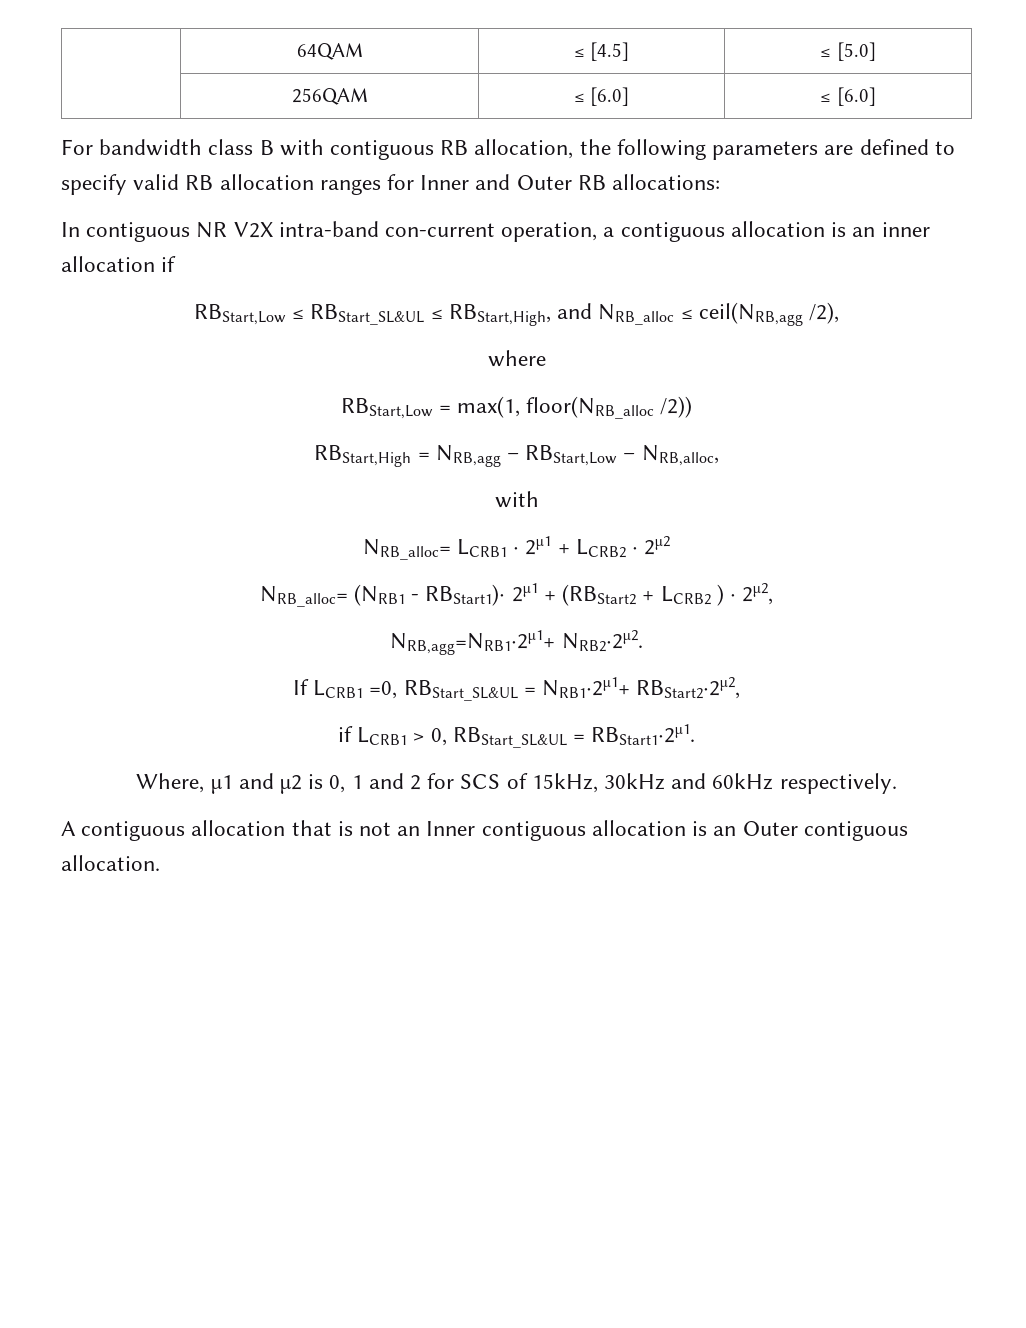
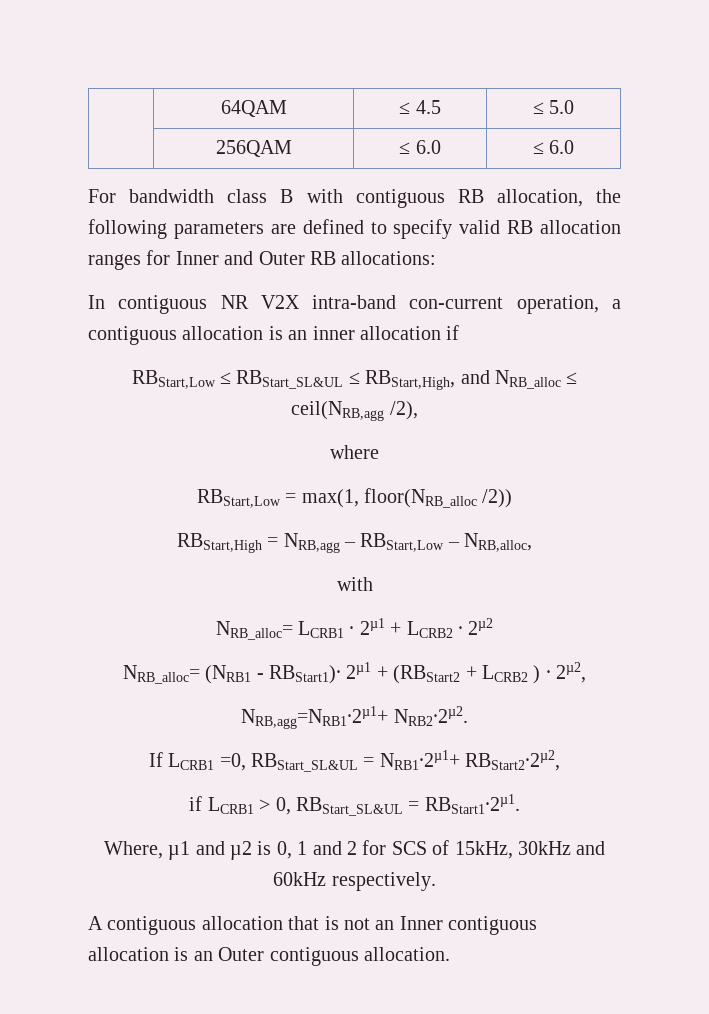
- | 64QAM | ≤ [4.5] | ≤ [5.0]
+ | 64QAM | ≤ 4.5 | ≤ 5.0
- | 256QAM | ≤ [6.0] | ≤ [6.0]
+ | 256QAM | ≤ 6.0 | ≤ 6.0

